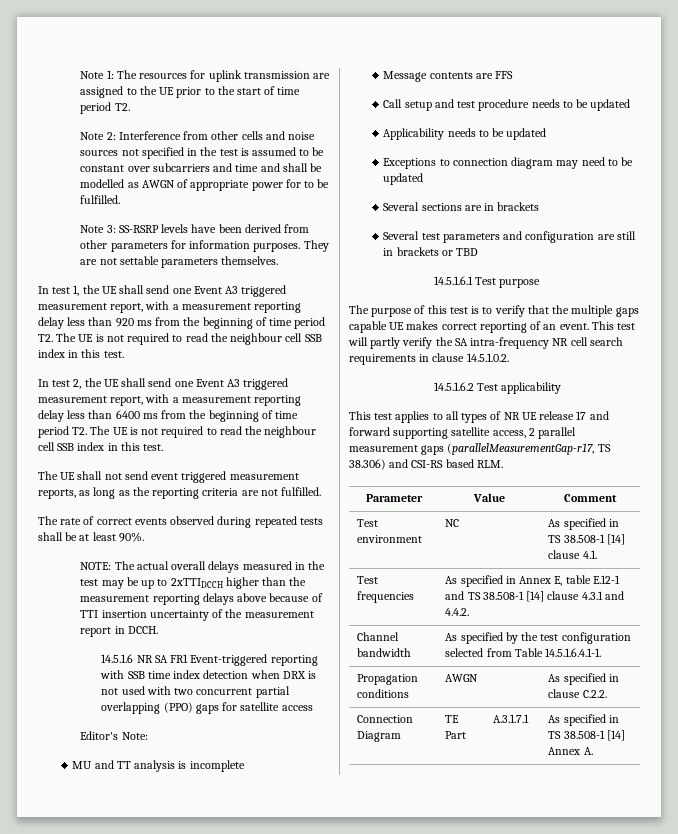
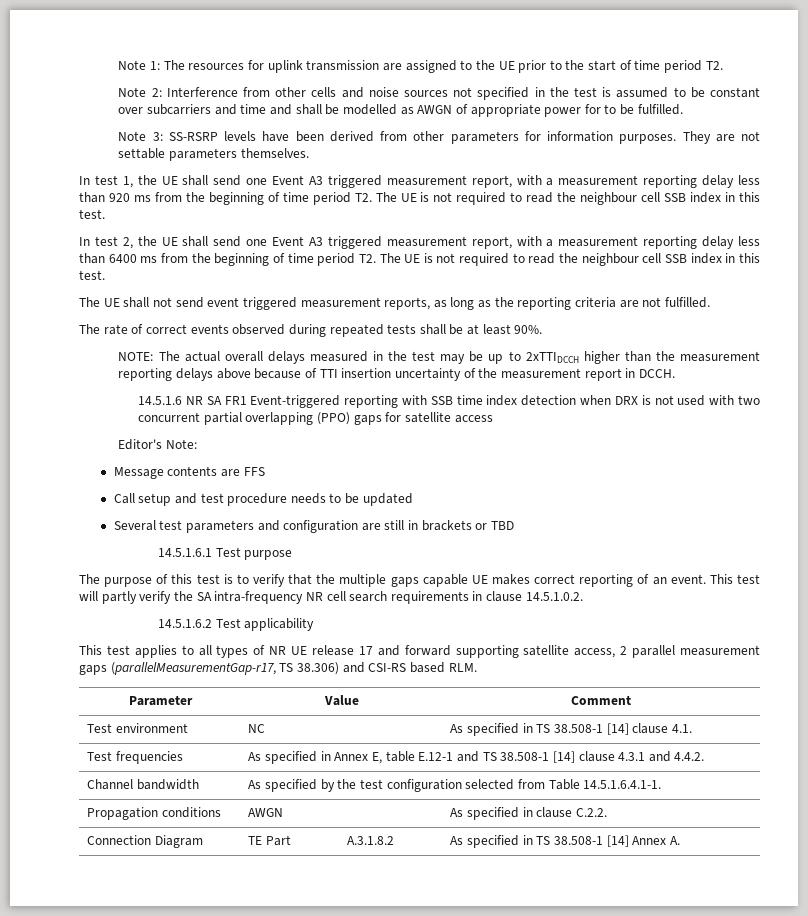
- MU and TT analysis is incomplete
- Applicability needs to be updated
- Exceptions to connection diagram may need to be updated
- Several sections are in brackets
- Connection Diagram | TE Part | A.3.1.7.1 | As specified in TS 38.508-1 [14] Annex A.
+ Connection Diagram | TE Part | A.3.1.8.2 | As specified in TS 38.508-1 [14] Annex A.

